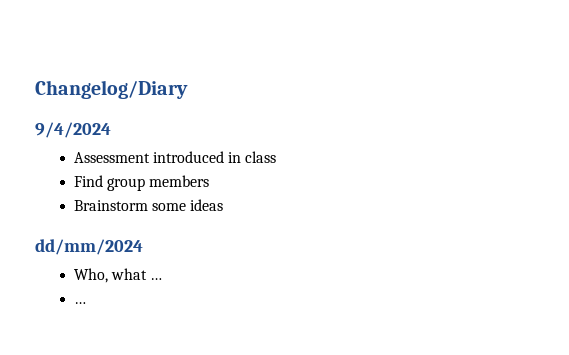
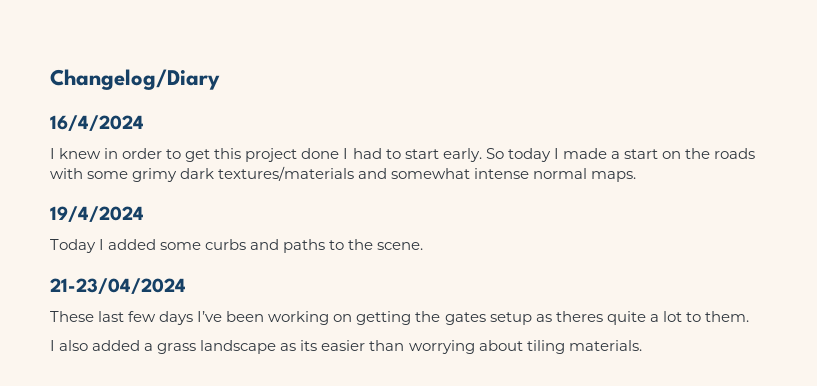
- 9/4/2024
- Assessment introduced in class
- Find group members
- Brainstorm some ideas
- dd/mm/2024
- Who, what …
- …
+ 16/4/2024
+ I knew in order to get this project done I had to start early. So today I made a start on the roads with some grimy dark textures/materials and somewhat intense normal maps.
+ 19/4/2024
+ Today I added some curbs and paths to the scene.
+ 21-23/04/2024
+ These last few days I’ve been working on getting the gates setup as theres quite a lot to them.
+ I also added a grass landscape as its easier than worrying about tiling materials.

